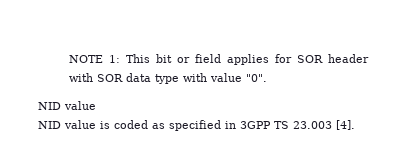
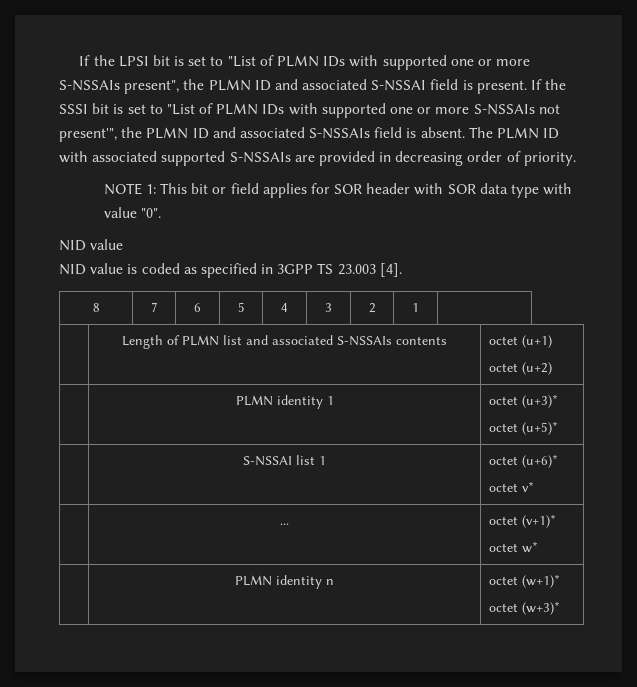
+ If the LPSI bit is set to "List of PLMN IDs with supported one or more S-NSSAIs present", the PLMN ID and associated S-NSSAI field is present. If the SSSI bit is set to "List of PLMN IDs with supported one or more S-NSSAIs not present'", the PLMN ID and associated S-NSSAIs field is absent. The PLMN ID with associated supported S-NSSAIs are provided in decreasing order of priority.
+ 8 | 7 | 6 | 5 | 4 | 3 | 2 | 1 |
+ | Length of PLMN list and associated S-NSSAIs contents | octet (u+1)
+ octet (u+2)
+ | PLMN identity 1 | octet (u+3)*
+ octet (u+5)*
+ | S-NSSAI list 1 | octet (u+6)*
+ octet v*
+ | ... | octet (v+1)*
+ octet w*
+ | PLMN identity n | octet (w+1)*
+ octet (w+3)*

